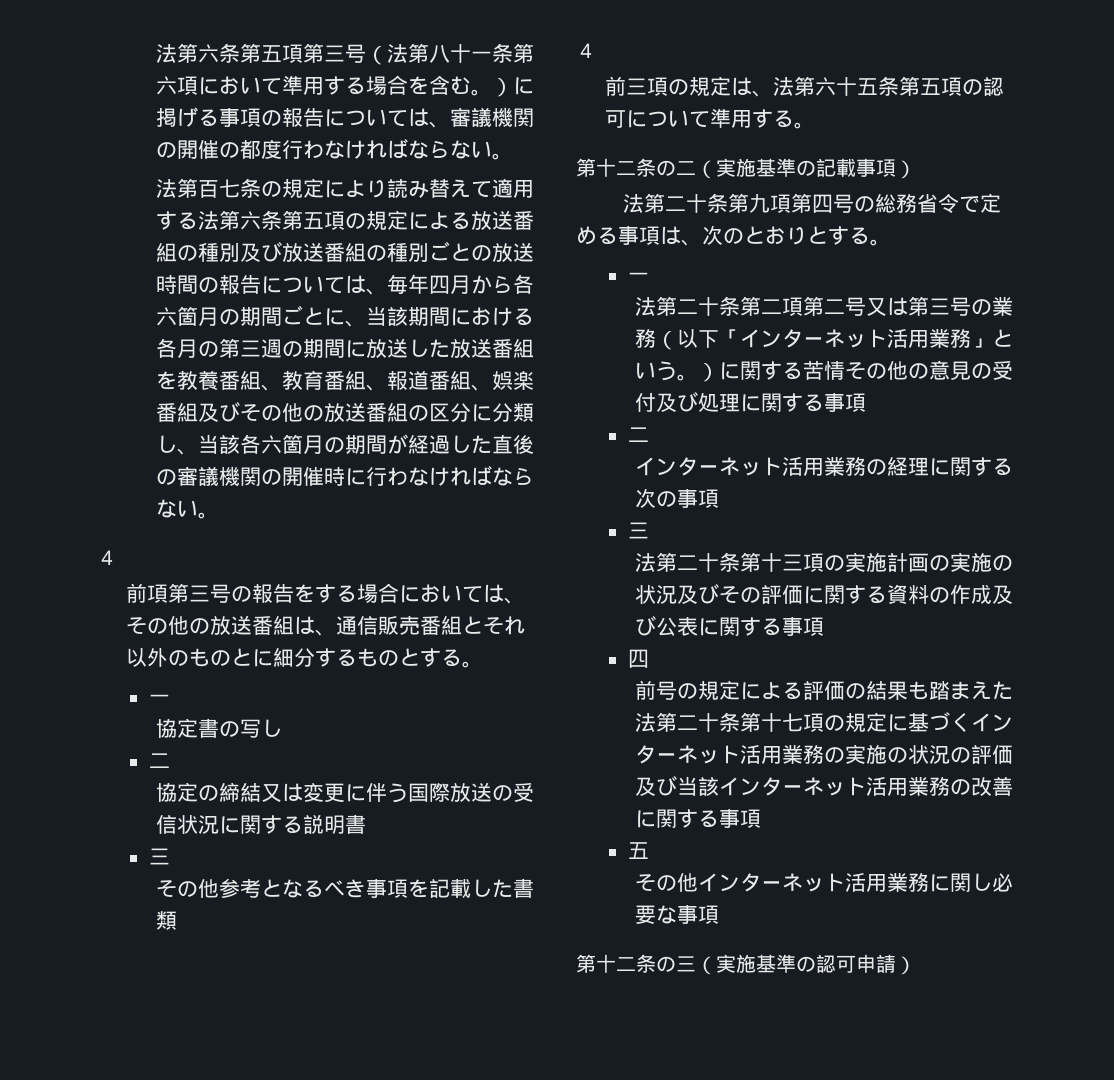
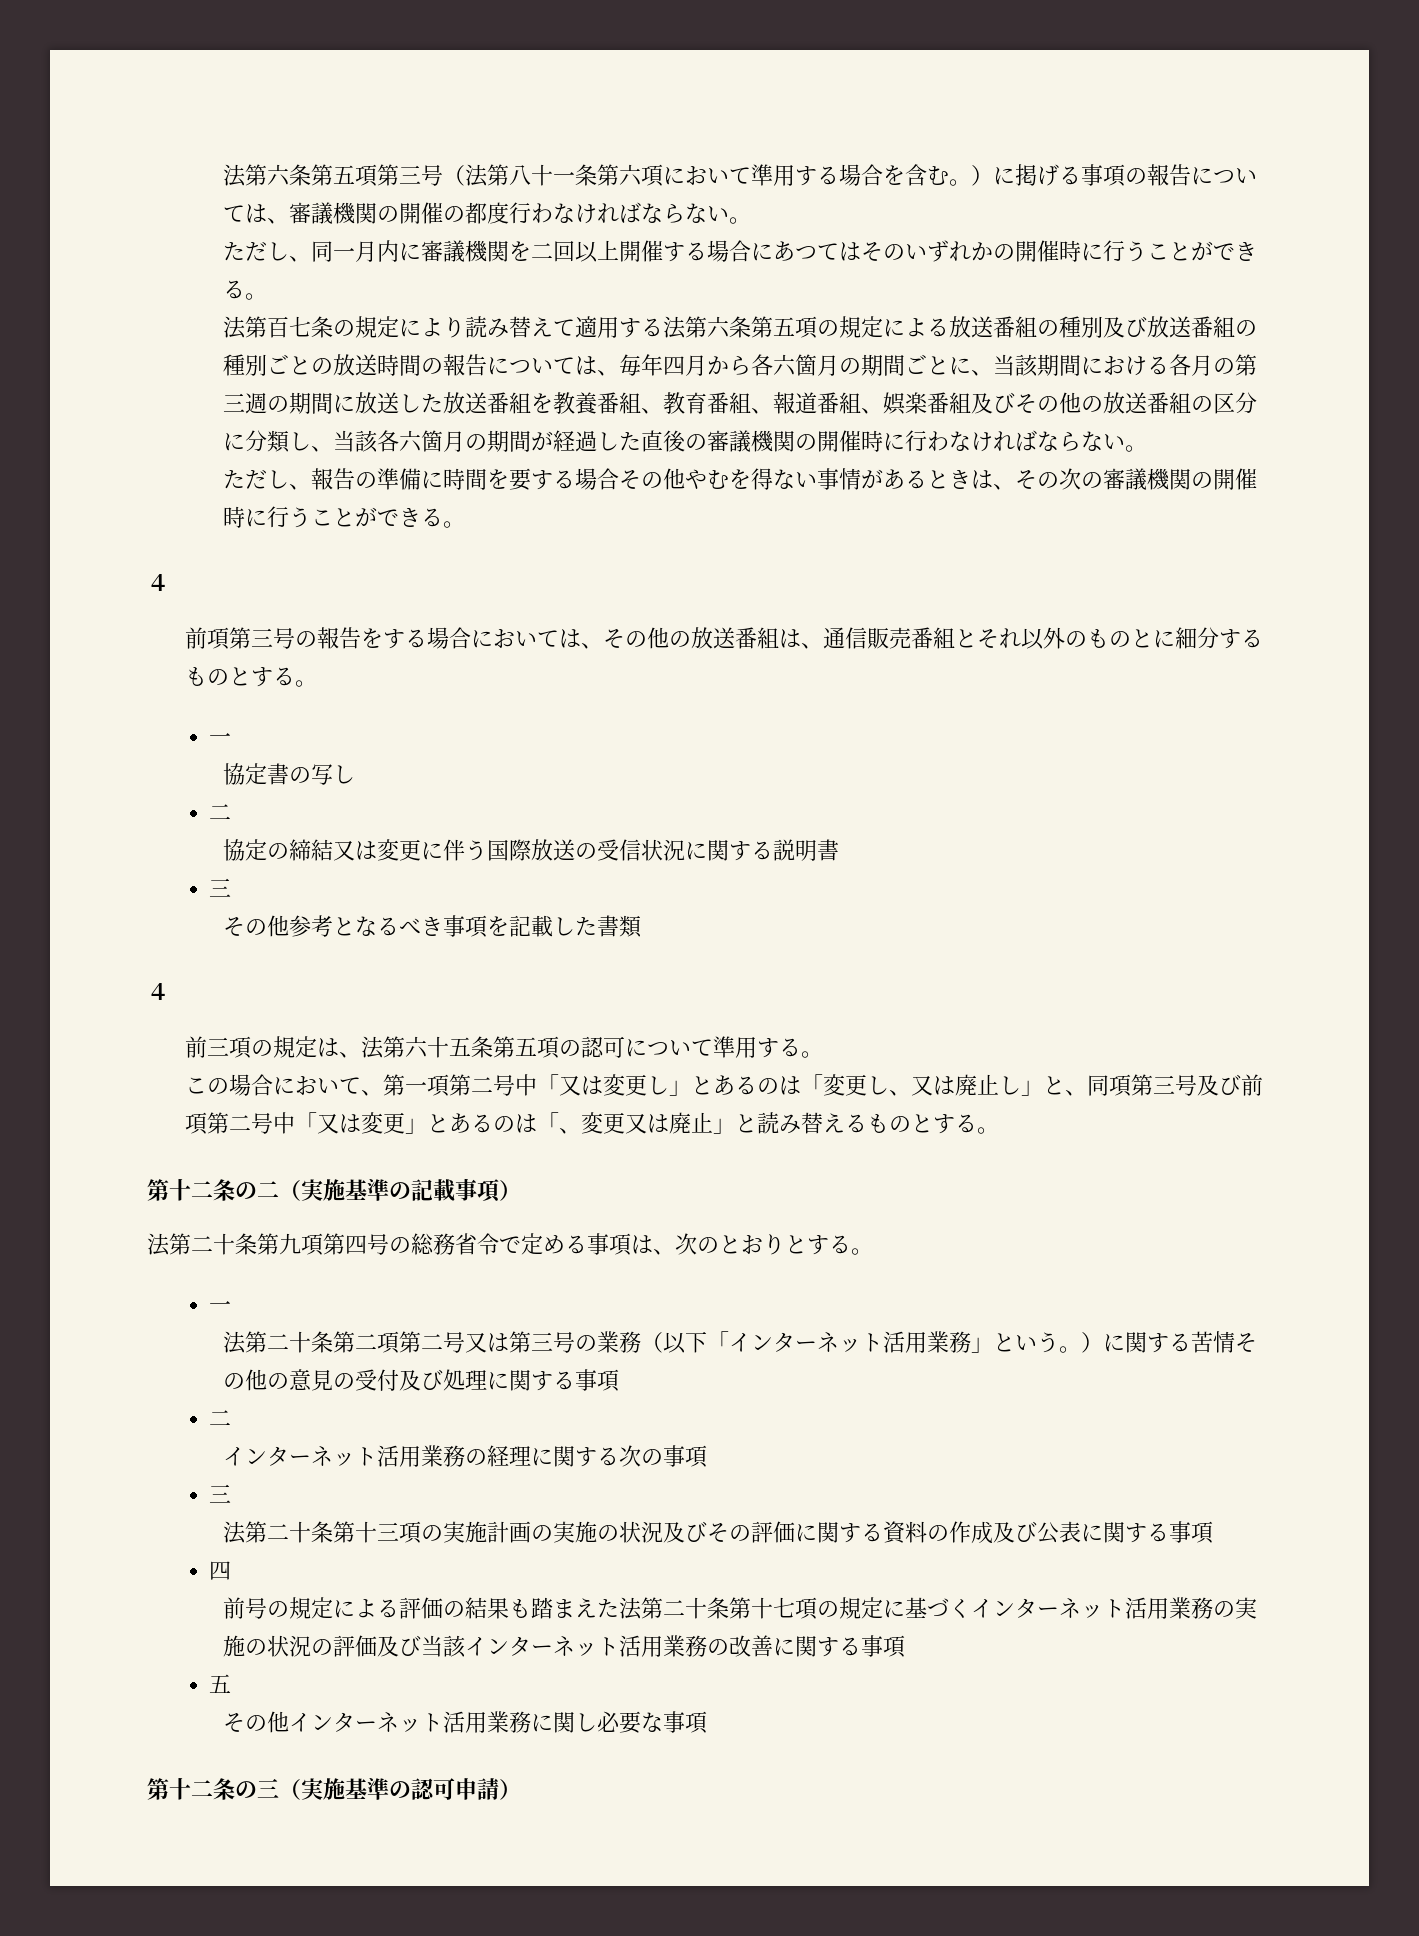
+ ただし、同一月内に審議機関を二回以上開催する場合にあつてはそのいずれかの開催時に行うことができる。
+ ただし、報告の準備に時間を要する場合その他やむを得ない事情があるときは、その次の審議機関の開催時に行うことができる。
+ この場合において、第一項第二号中「又は変更し」とあるのは「変更し、又は廃止し」と、同項第三号及び前項第二号中「又は変更」とあるのは「、変更又は廃止」と読み替えるものとする。

